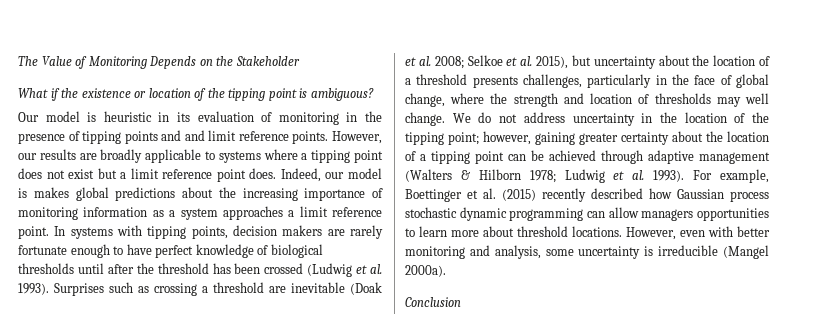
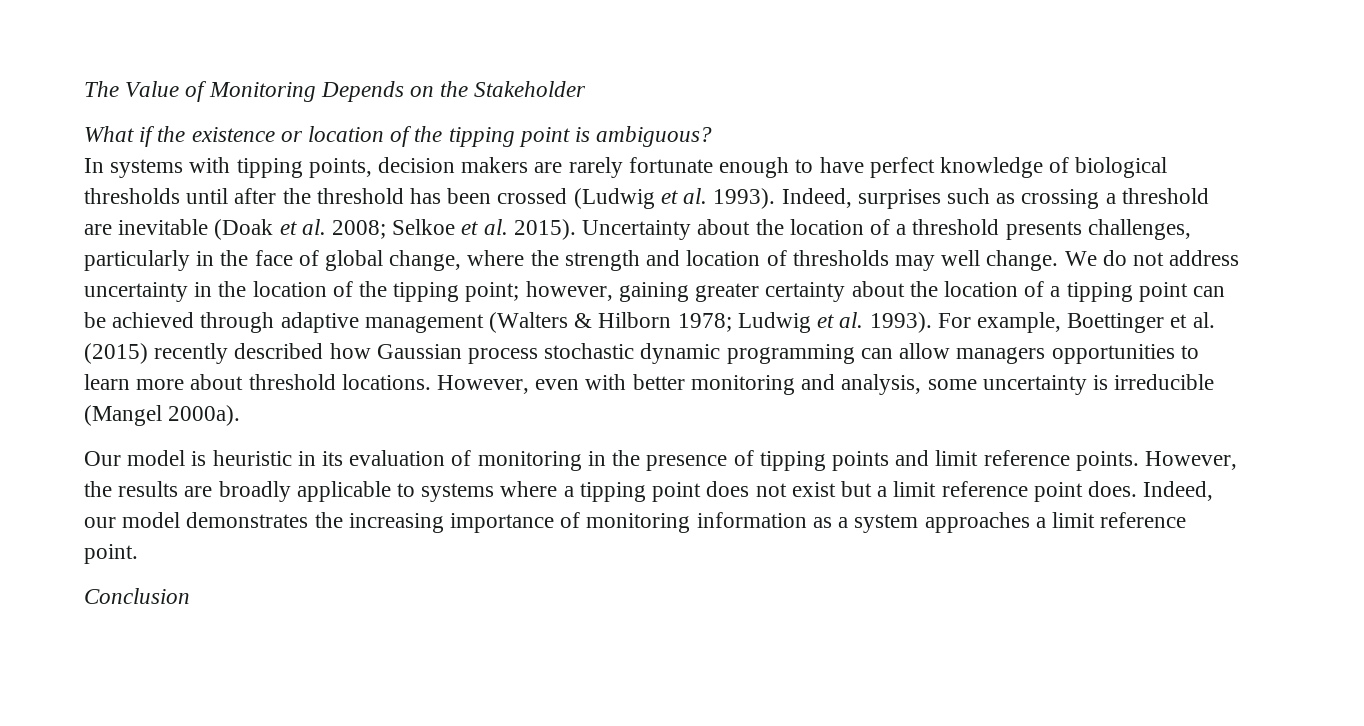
- Our model is heuristic in its evaluation of monitoring in the presence of tipping points and and limit reference points. However, our results are broadly applicable to systems where a tipping point does not exist but a limit reference point does. Indeed, our model is makes global predictions about the increasing importance of monitoring information as a system approaches a limit reference point.
- Surprises such as crossing a threshold are inevitable (Doak et al. 2008; Selkoe et al. 2015), but uncertainty about the location of a threshold presents challenges, particularly in the face of global change, where the strength and location of thresholds may well change.
+ Indeed, surprises such as crossing a threshold are inevitable (Doak et al. 2008; Selkoe et al. 2015). Uncertainty about the location of a threshold presents challenges, particularly in the face of global change, where the strength and location of thresholds may well change.
+ Our model is heuristic in its evaluation of monitoring in the presence of tipping points and limit reference points. However, the results are broadly applicable to systems where a tipping point does not exist but a limit reference point does. Indeed, our model demonstrates the increasing importance of monitoring information as a system approaches a limit reference point.

